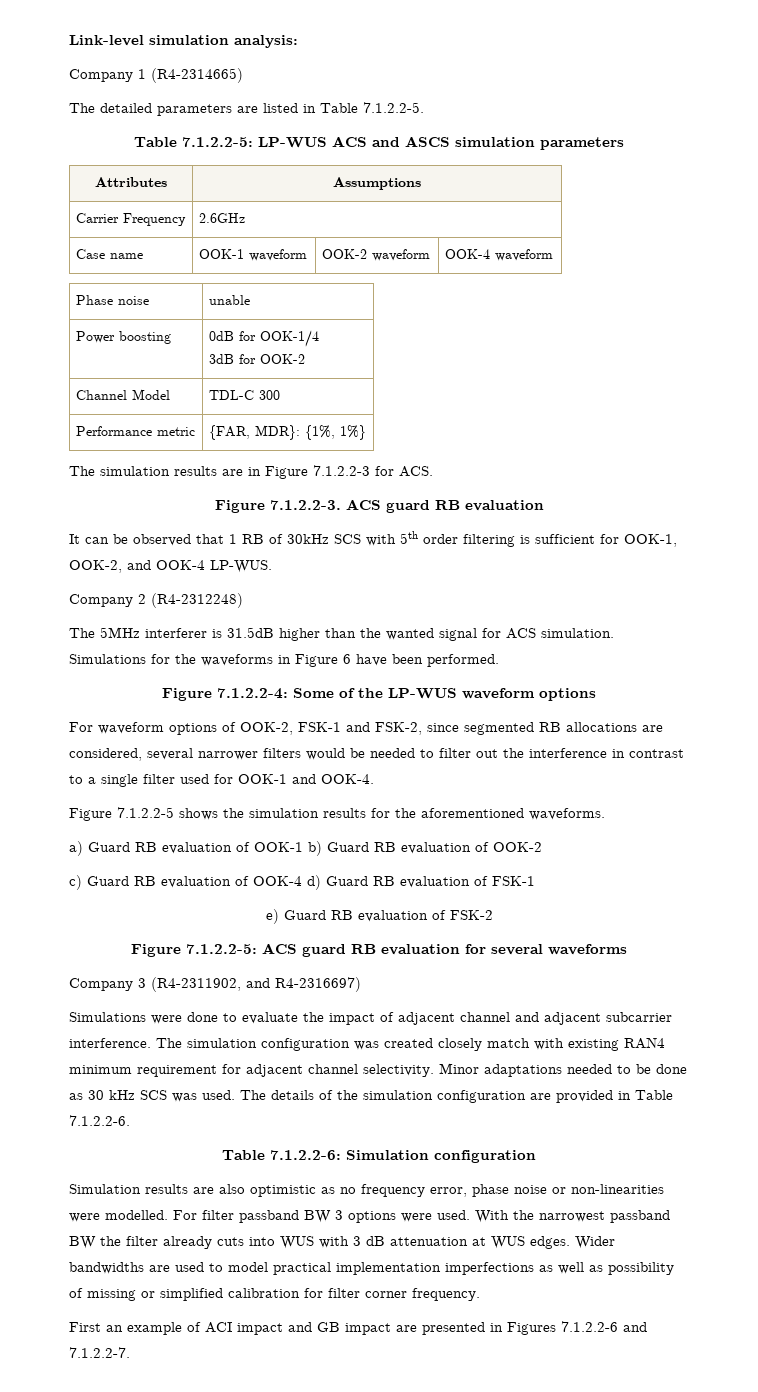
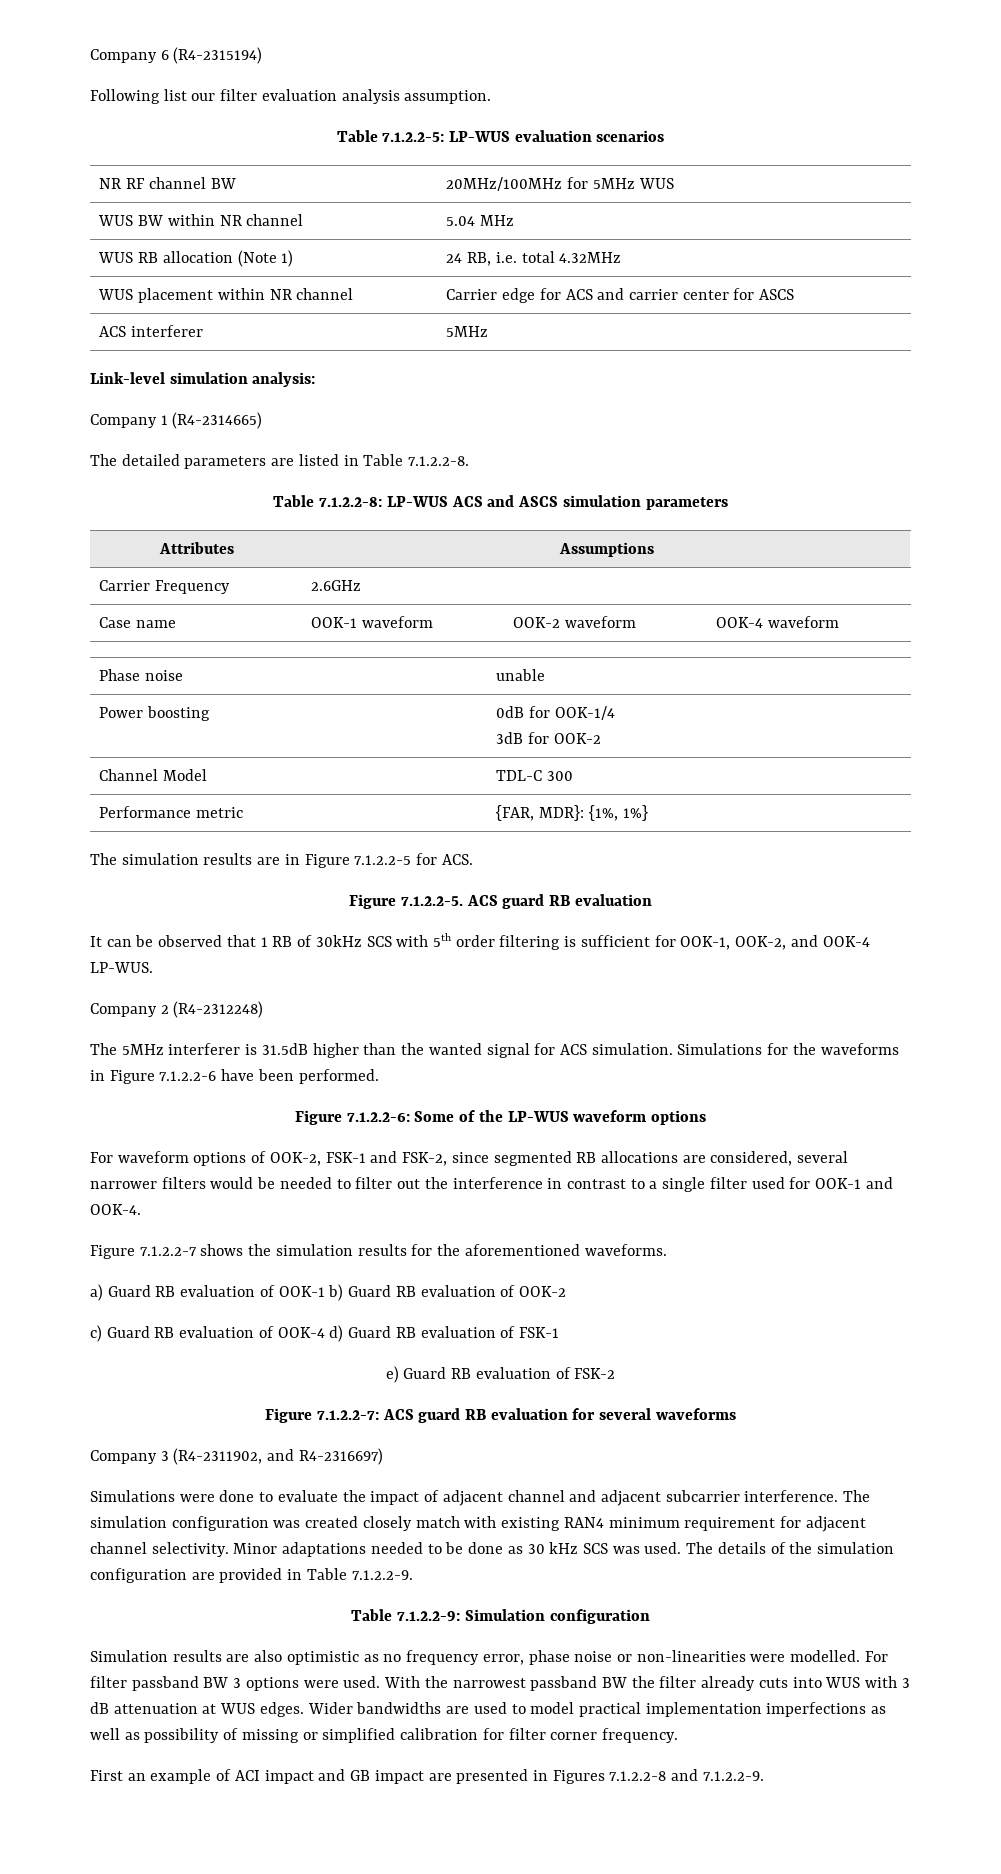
+ Company 6 (R4-2315194)
+ Following list our filter evaluation analysis assumption.
+ Table 7.1.2.2-5: LP-WUS evaluation scenarios
+ NR RF channel BW | 20MHz/100MHz for 5MHz WUS
+ WUS BW within NR channel | 5.04 MHz
+ WUS RB allocation (Note 1) | 24 RB, i.e. total 4.32MHz
+ WUS placement within NR channel | Carrier edge for ACS and carrier center for ASCS
+ ACS interferer | 5MHz
- The detailed parameters are listed in Table 7.1.2.2-5.
- Table 7.1.2.2-5: LP-WUS ACS and ASCS simulation parameters
+ The detailed parameters are listed in Table 7.1.2.2-8.
+ Table 7.1.2.2-8: LP-WUS ACS and ASCS simulation parameters
- The simulation results are in Figure 7.1.2.2-3 for ACS.
+ The simulation results are in Figure 7.1.2.2-5 for ACS.
- Figure 7.1.2.2-3. ACS guard RB evaluation
+ Figure 7.1.2.2-5. ACS guard RB evaluation
- Simulations for the waveforms in Figure 6 have been performed.
+ Simulations for the waveforms in Figure 7.1.2.2-6 have been performed.
- Figure 7.1.2.2-4: Some of the LP-WUS waveform options
+ Figure 7.1.2.2-6: Some of the LP-WUS waveform options
- Figure 7.1.2.2-5 shows the simulation results for the aforementioned waveforms.
+ Figure 7.1.2.2-7 shows the simulation results for the aforementioned waveforms.
- Figure 7.1.2.2-5: ACS guard RB evaluation for several waveforms
+ Figure 7.1.2.2-7: ACS guard RB evaluation for several waveforms
- The details of the simulation configuration are provided in Table 7.1.2.2-6.
- Table 7.1.2.2-6: Simulation configuration
+ The details of the simulation configuration are provided in Table 7.1.2.2-9.
+ Table 7.1.2.2-9: Simulation configuration
- First an example of ACI impact and GB impact are presented in Figures 7.1.2.2-6 and 7.1.2.2-7.
+ First an example of ACI impact and GB impact are presented in Figures 7.1.2.2-8 and 7.1.2.2-9.

